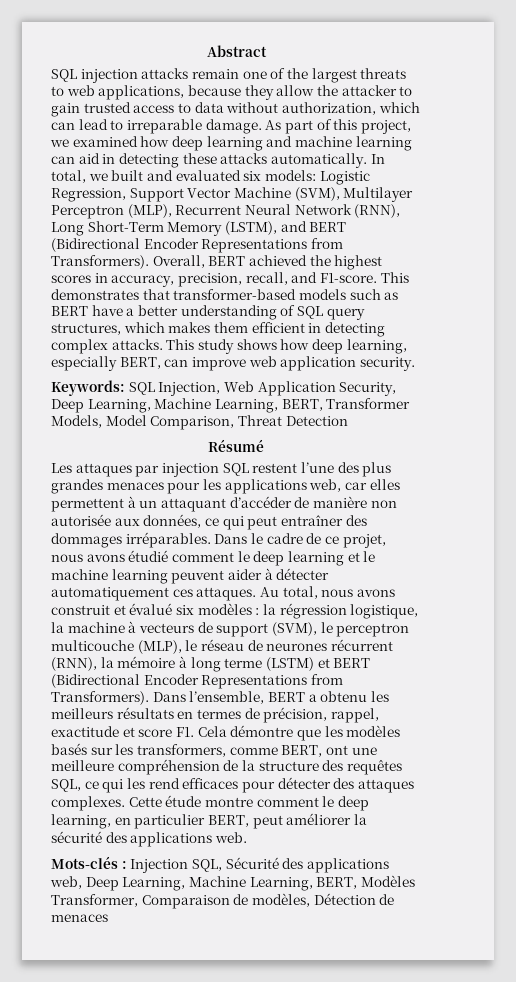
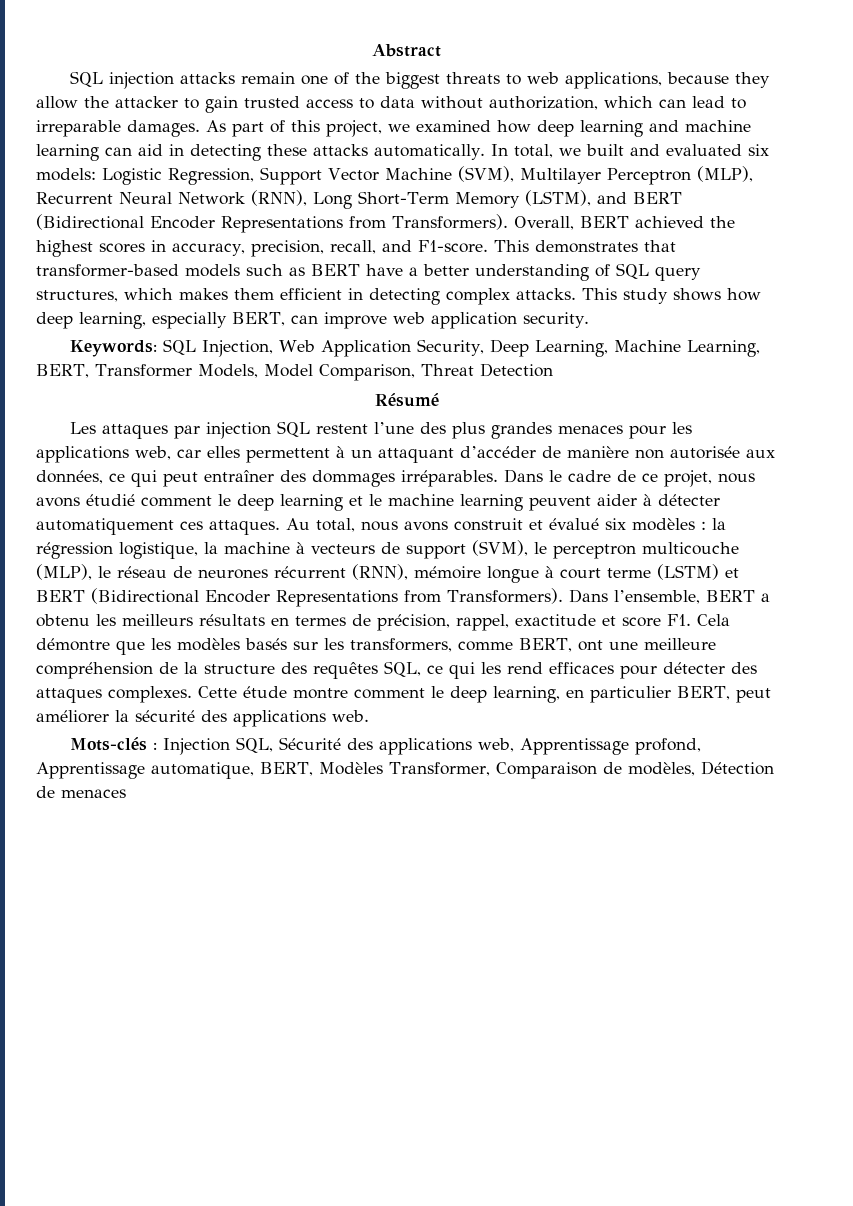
- SQL injection attacks remain one of the largest threats to web applications, because they allow the attacker to gain trusted access to data without authorization, which can lead to irreparable damage.
+ SQL injection attacks remain one of the biggest threats to web applications, because they allow the attacker to gain trusted access to data without authorization, which can lead to irreparable damages.
- Au total, nous avons construit et évalué six modèles : la régression logistique, la machine à vecteurs de support (SVM), le perceptron multicouche (MLP), le réseau de neurones récurrent (RNN), la mémoire à long terme (LSTM) et BERT (Bidirectional Encoder Representations from Transformers).
+ Au total, nous avons construit et évalué six modèles : la régression logistique, la machine à vecteurs de support (SVM), le perceptron multicouche (MLP), le réseau de neurones récurrent (RNN), mémoire longue à court terme (LSTM) et BERT (Bidirectional Encoder Representations from Transformers).
- Mots-clés : Injection SQL, Sécurité des applications web, Deep Learning, Machine Learning, BERT, Modèles Transformer, Comparaison de modèles, Détection de menaces
+ Mots-clés : Injection SQL, Sécurité des applications web, Apprentissage profond, Apprentissage automatique, BERT, Modèles Transformer, Comparaison de modèles, Détection de menaces

